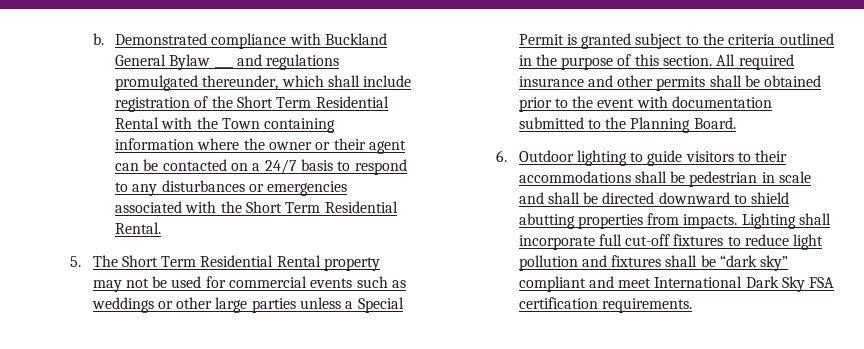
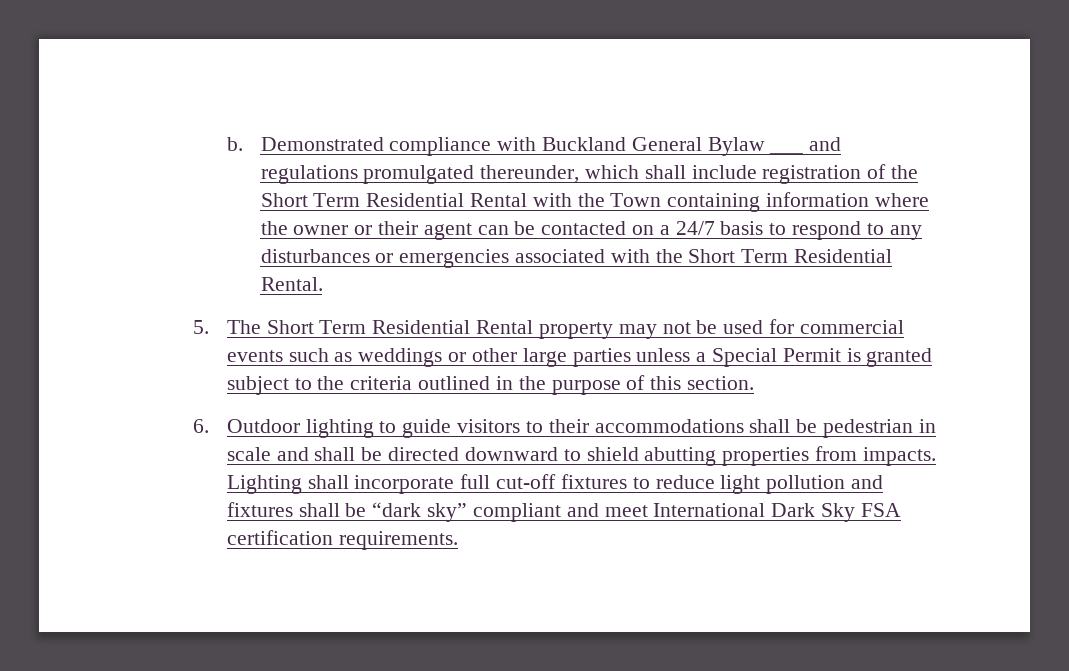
- All required insurance and other permits shall be obtained prior to the event with documentation submitted to the Planning Board.

